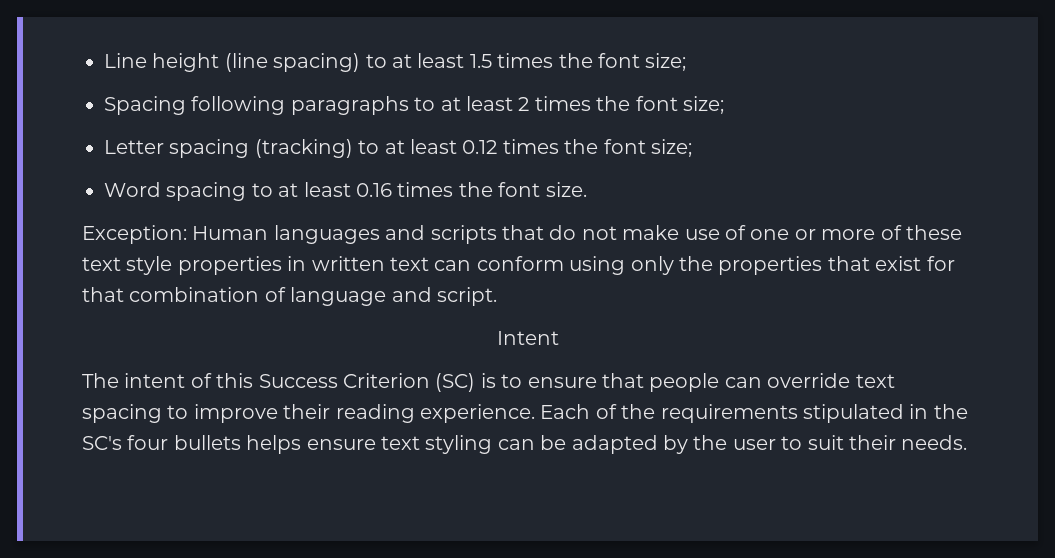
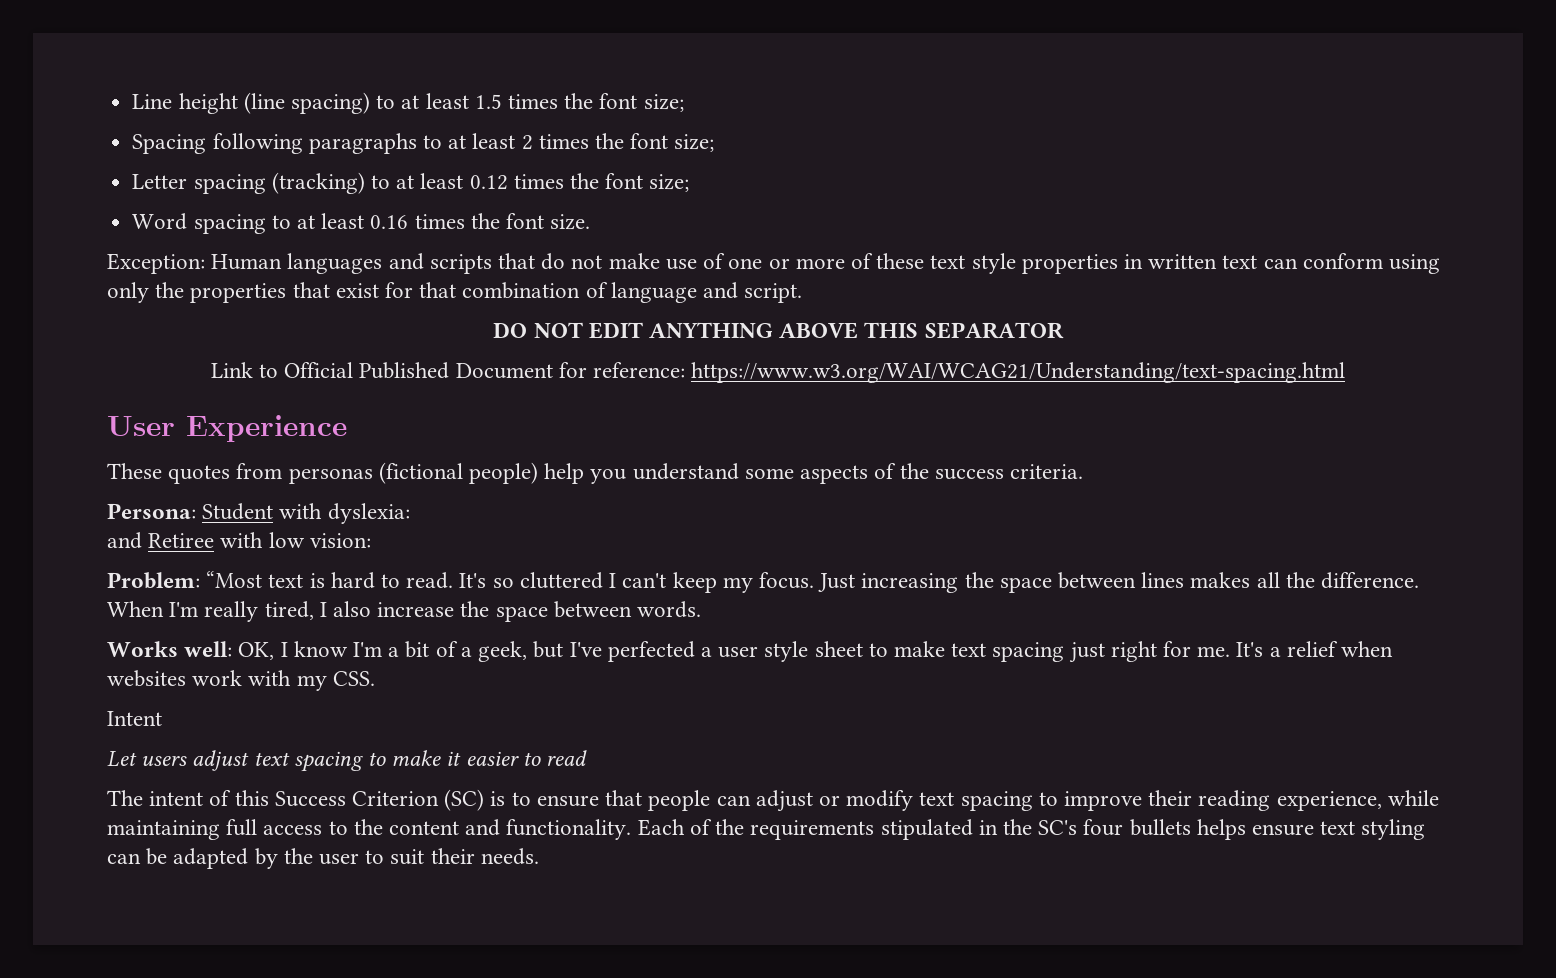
+ DO NOT EDIT ANYTHING ABOVE THIS SEPARATOR
+ Link to Official Published Document for reference: https://www.w3.org/WAI/WCAG21/Understanding/text-spacing.html
+ User Experience
+ These quotes from personas (fictional people) help you understand some aspects of the success criteria.
+ Persona: Student with dyslexia:
+ and Retiree with low vision:
+ Problem: “Most text is hard to read. It's so cluttered I can't keep my focus. Just increasing the space between lines makes all the difference. When I'm really tired, I also increase the space between words.
+ Works well: OK, I know I'm a bit of a geek, but I've perfected a user style sheet to make text spacing just right for me. It's a relief when websites work with my CSS.
  Intent
+ Let users adjust text spacing to make it easier to read
- The intent of this Success Criterion (SC) is to ensure that people can override text spacing to improve their reading experience.
+ The intent of this Success Criterion (SC) is to ensure that people can adjust or modify text spacing to improve their reading experience, while maintaining full access to the content and functionality.

